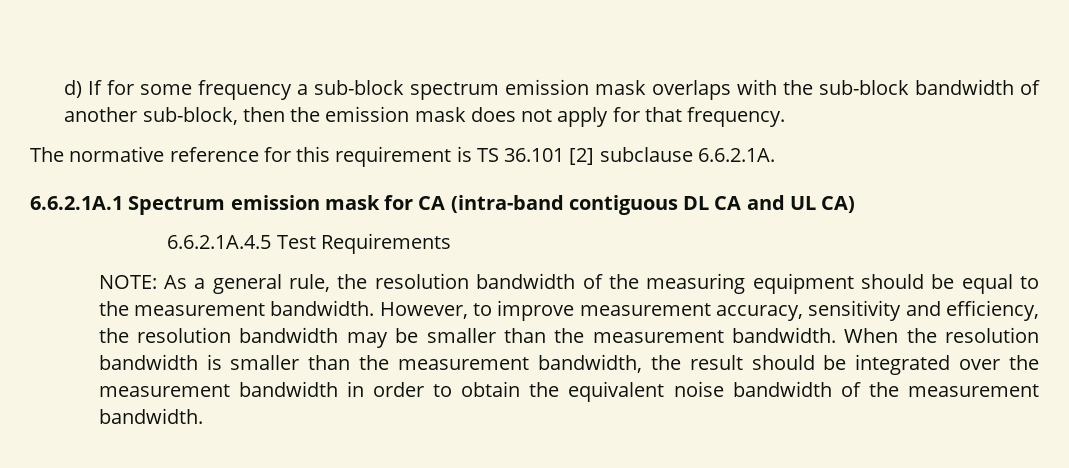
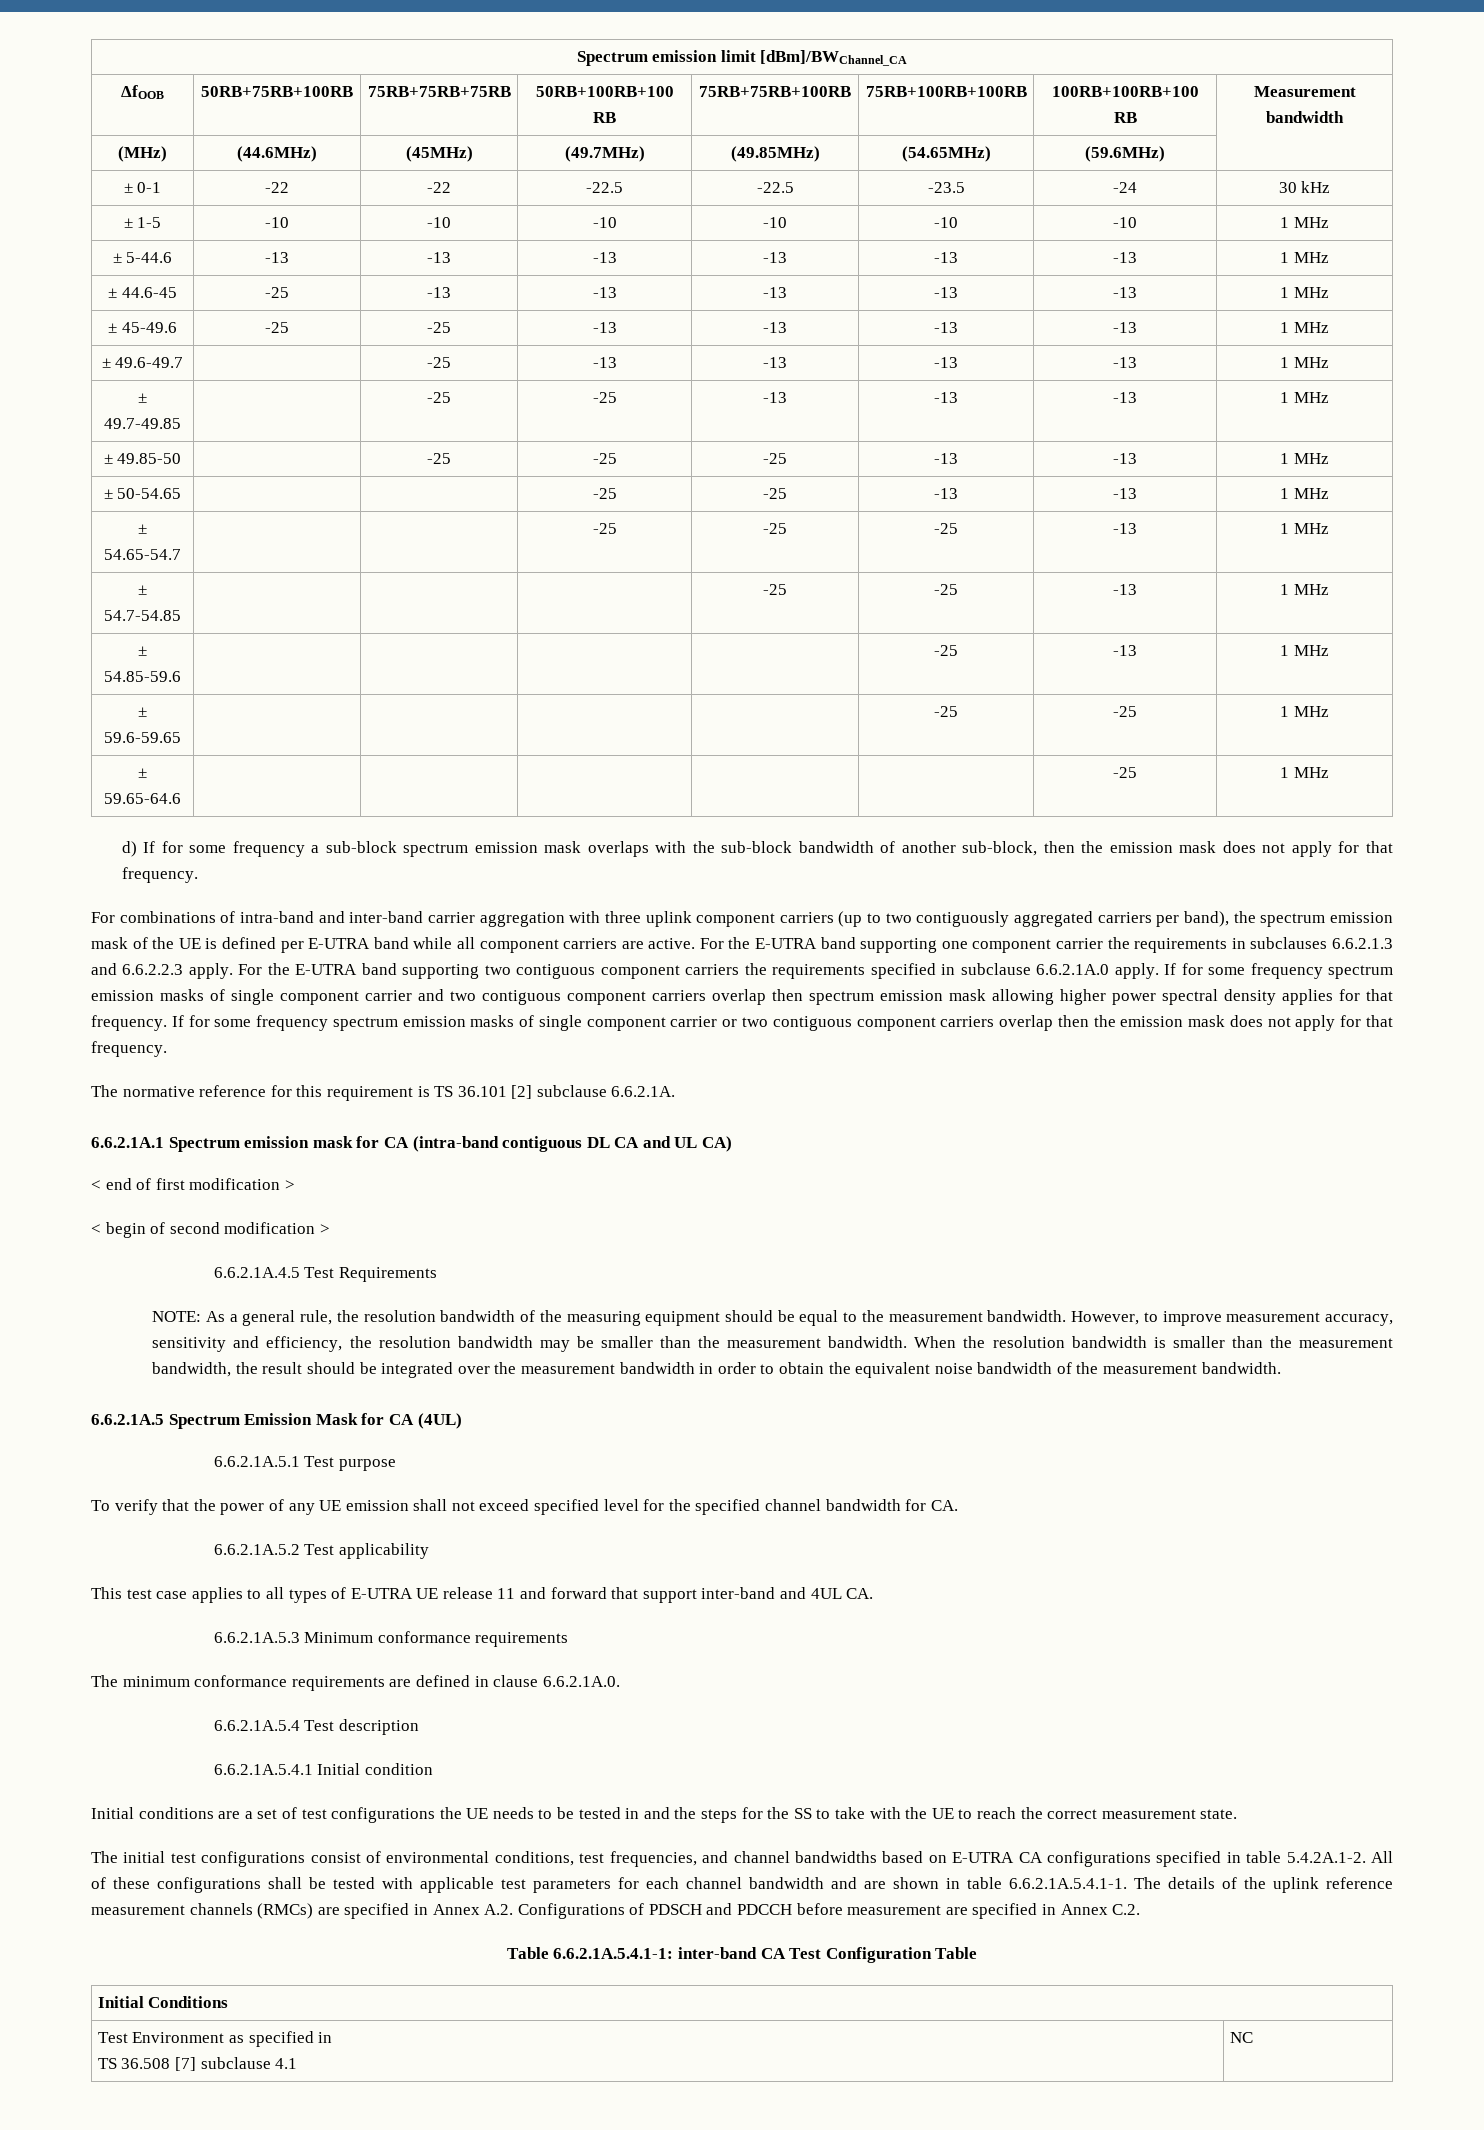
+ Spectrum emission limit [dBm]/BWChannel_CA
+ ΔfOOB | 50RB+75RB+100RB | 75RB+75RB+75RB | 50RB+100RB+100 RB | 75RB+75RB+100RB | 75RB+100RB+100RB | 100RB+100RB+100 RB | Measurement bandwidth
+ (MHz) | (44.6MHz) | (45MHz) | (49.7MHz) | (49.85MHz) | (54.65MHz) | (59.6MHz) |
+ ± 0-1 | -22 | -22 | -22.5 | -22.5 | -23.5 | -24 | 30 kHz
+ ± 1-5 | -10 | -10 | -10 | -10 | -10 | -10 | 1 MHz
+ ± 5-44.6 | -13 | -13 | -13 | -13 | -13 | -13 | 1 MHz
+ ± 44.6-45 | -25 | -13 | -13 | -13 | -13 | -13 | 1 MHz
+ ± 45-49.6 | -25 | -25 | -13 | -13 | -13 | -13 | 1 MHz
+ ± 49.6-49.7 | | -25 | -13 | -13 | -13 | -13 | 1 MHz
+ ± 49.7-49.85 | | -25 | -25 | -13 | -13 | -13 | 1 MHz
+ ± 49.85-50 | | -25 | -25 | -25 | -13 | -13 | 1 MHz
+ ± 50-54.65 | | | -25 | -25 | -13 | -13 | 1 MHz
+ ± 54.65-54.7 | | | -25 | -25 | -25 | -13 | 1 MHz
+ ± 54.7-54.85 | | | | -25 | -25 | -13 | 1 MHz
+ ± 54.85-59.6 | | | | | -25 | -13 | 1 MHz
+ ± 59.6-59.65 | | | | | -25 | -25 | 1 MHz
+ ± 59.65-64.6 | | | | | | -25 | 1 MHz
+ For combinations of intra-band and inter-band carrier aggregation with three uplink component carriers (up to two contiguously aggregated carriers per band), the spectrum emission mask of the UE is defined per E-UTRA band while all component carriers are active. For the E-UTRA band supporting one component carrier the requirements in subclauses 6.6.2.1.3 and 6.6.2.2.3 apply. For the E-UTRA band supporting two contiguous component carriers the requirements specified in subclause 6.6.2.1A.0 apply. If for some frequency spectrum emission masks of single component carrier and two contiguous component carriers overlap then spectrum emission mask allowing higher power spectral density applies for that frequency. If for some frequency spectrum emission masks of single component carrier or two contiguous component carriers overlap then the emission mask does not apply for that frequency.
+ < end of first modification >
+ < begin of second modification >
+ 6.6.2.1A.5 Spectrum Emission Mask for CA (4UL)
+ 6.6.2.1A.5.1 Test purpose
+ To verify that the power of any UE emission shall not exceed specified level for the specified channel bandwidth for CA.
+ 6.6.2.1A.5.2 Test applicability
+ This test case applies to all types of E-UTRA UE release 11 and forward that support inter-band and 4UL CA.
+ 6.6.2.1A.5.3 Minimum conformance requirements
+ The minimum conformance requirements are defined in clause 6.6.2.1A.0.
+ 6.6.2.1A.5.4 Test description
+ 6.6.2.1A.5.4.1 Initial condition
+ Initial conditions are a set of test configurations the UE needs to be tested in and the steps for the SS to take with the UE to reach the correct measurement state.
+ The initial test configurations consist of environmental conditions, test frequencies, and channel bandwidths based on E-UTRA CA configurations specified in table 5.4.2A.1-2. All of these configurations shall be tested with applicable test parameters for each channel bandwidth and are shown in table 6.6.2.1A.5.4.1-1. The details of the uplink reference measurement channels (RMCs) are specified in Annex A.2. Configurations of PDSCH and PDCCH before measurement are specified in Annex C.2.
+ Table 6.6.2.1A.5.4.1-1: inter-band CA Test Configuration Table
+ Initial Conditions
+ Test Environment as specified in
+ TS 36.508 [7] subclause 4.1 | NC

